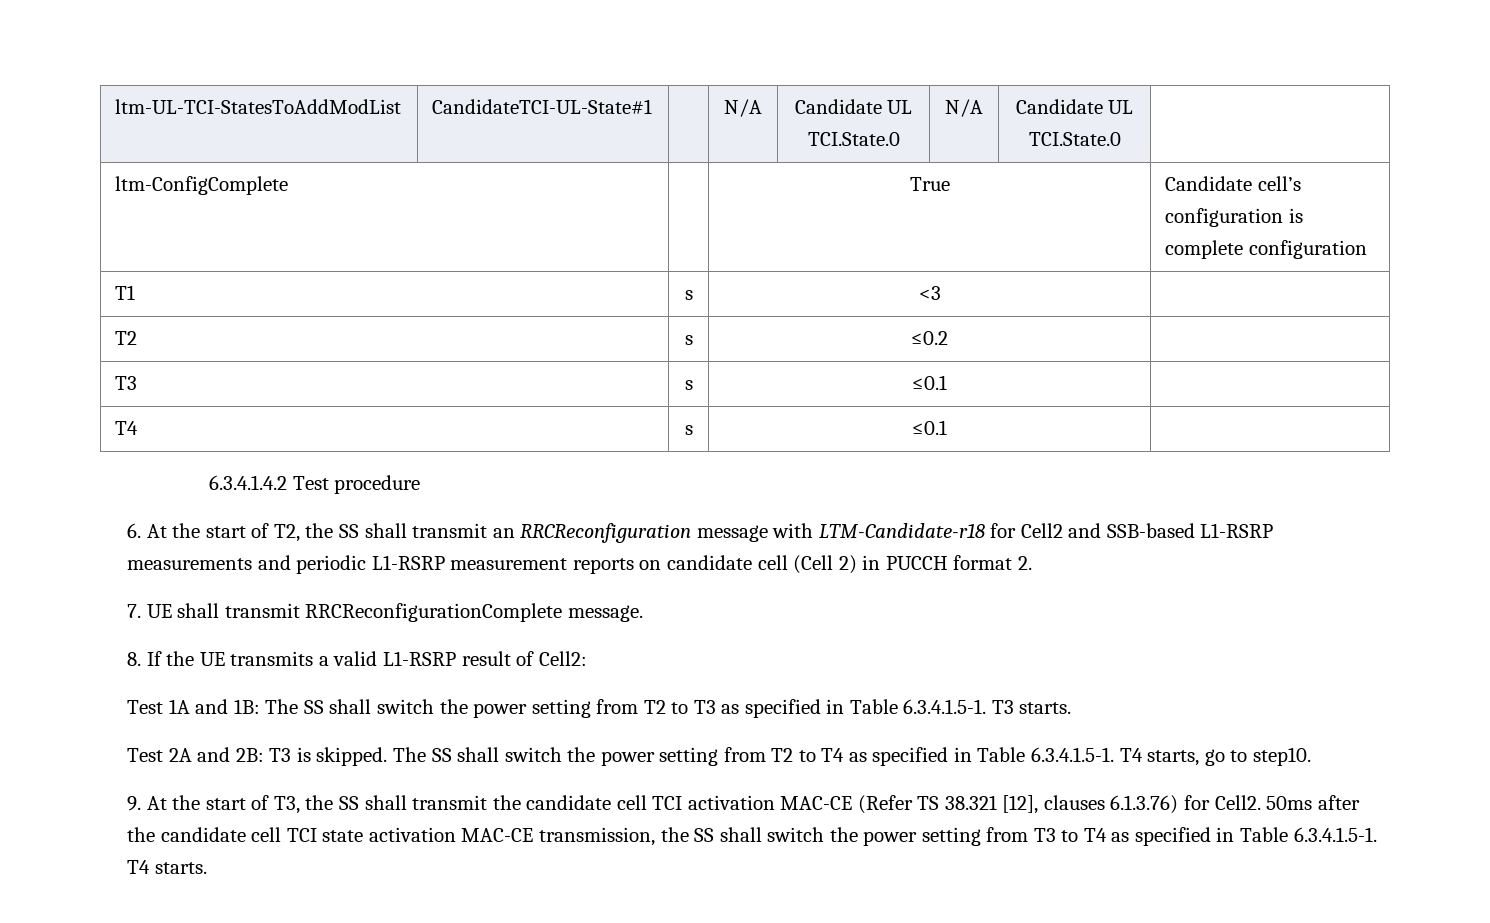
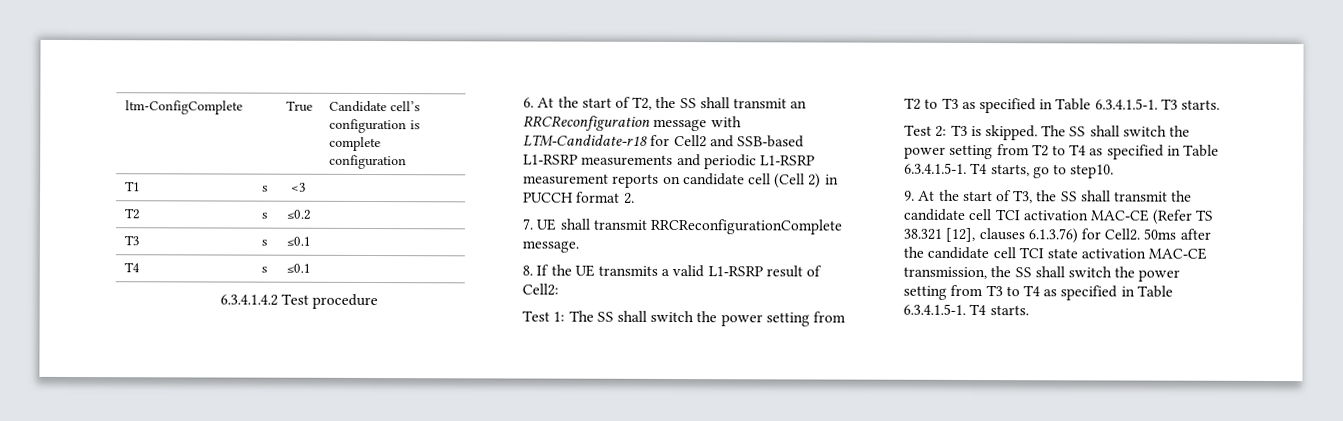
- ltm-UL-TCI-StatesToAddModList | CandidateTCI-UL-State#1 | | N/A | Candidate UL TCI.State.0 | N/A | Candidate UL TCI.State.0 |
- Test 1A and 1B: The SS shall switch the power setting from T2 to T3 as specified in Table 6.3.4.1.5-1. T3 starts.
+ Test 1: The SS shall switch the power setting from T2 to T3 as specified in Table 6.3.4.1.5-1. T3 starts.
- Test 2A and 2B: T3 is skipped.
+ Test 2: T3 is skipped.

